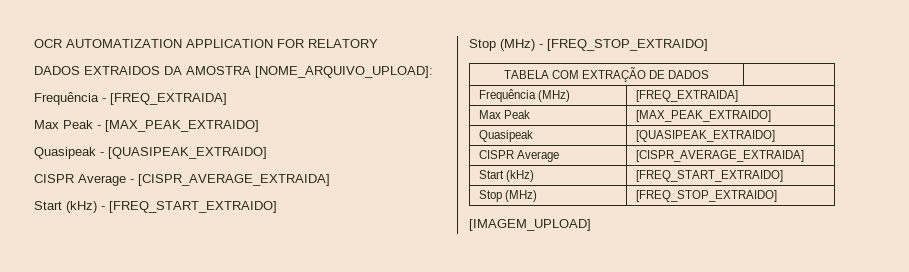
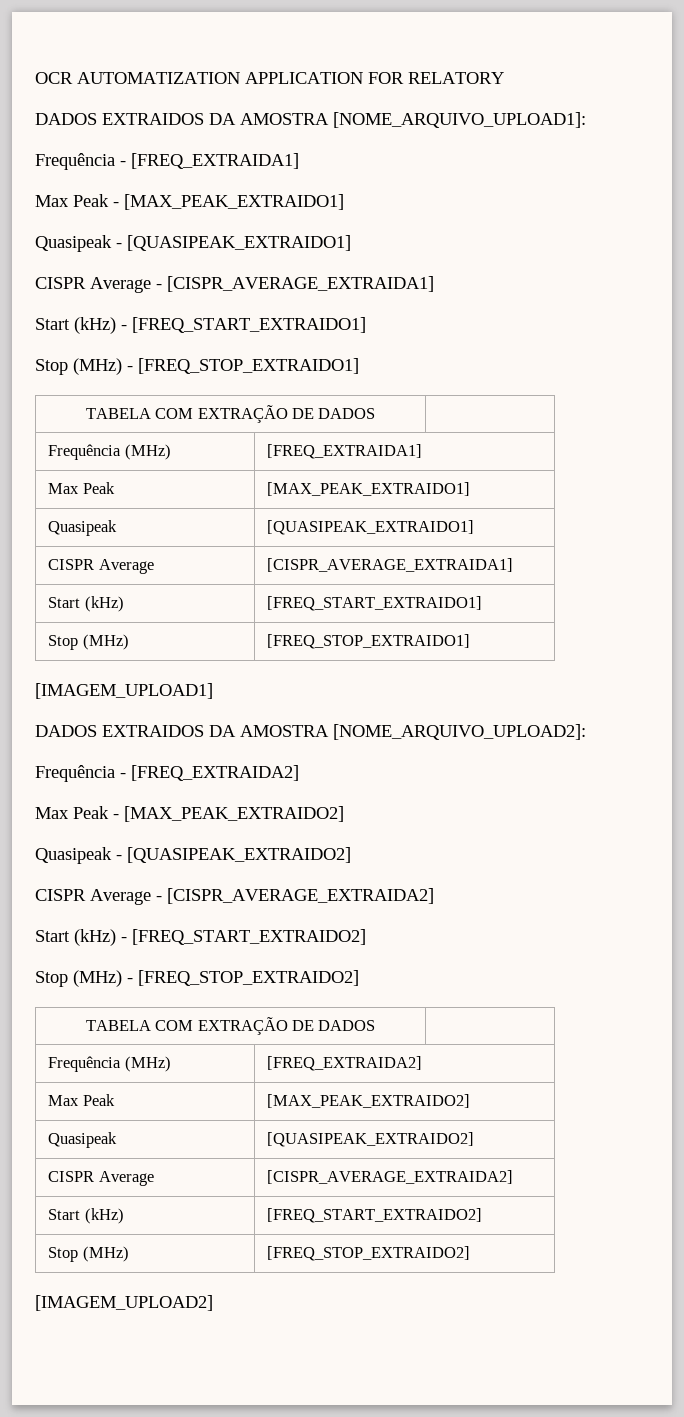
- DADOS EXTRAIDOS DA AMOSTRA [NOME_ARQUIVO_UPLOAD]:
- Frequência - [FREQ_EXTRAIDA]
- Max Peak - [MAX_PEAK_EXTRAIDO]
- Quasipeak - [QUASIPEAK_EXTRAIDO]
- CISPR Average - [CISPR_AVERAGE_EXTRAIDA]
- Start (kHz) - [FREQ_START_EXTRAIDO]
- Stop (MHz) - [FREQ_STOP_EXTRAIDO]
+ DADOS EXTRAIDOS DA AMOSTRA [NOME_ARQUIVO_UPLOAD1]:
+ Frequência - [FREQ_EXTRAIDA1]
+ Max Peak - [MAX_PEAK_EXTRAIDO1]
+ Quasipeak - [QUASIPEAK_EXTRAIDO1]
+ CISPR Average - [CISPR_AVERAGE_EXTRAIDA1]
+ Start (kHz) - [FREQ_START_EXTRAIDO1]
+ Stop (MHz) - [FREQ_STOP_EXTRAIDO1]
  TABELA COM EXTRAÇÃO DE DADOS |
- Frequência (MHz) | [FREQ_EXTRAIDA]
- Max Peak | [MAX_PEAK_EXTRAIDO]
- Quasipeak | [QUASIPEAK_EXTRAIDO]
- CISPR Average | [CISPR_AVERAGE_EXTRAIDA]
- Start (kHz) | [FREQ_START_EXTRAIDO]
- Stop (MHz) | [FREQ_STOP_EXTRAIDO]
- [IMAGEM_UPLOAD]
+ Frequência (MHz) | [FREQ_EXTRAIDA1]
+ Max Peak | [MAX_PEAK_EXTRAIDO1]
+ Quasipeak | [QUASIPEAK_EXTRAIDO1]
+ CISPR Average | [CISPR_AVERAGE_EXTRAIDA1]
+ Start (kHz) | [FREQ_START_EXTRAIDO1]
+ Stop (MHz) | [FREQ_STOP_EXTRAIDO1]
+ [IMAGEM_UPLOAD1]
+ DADOS EXTRAIDOS DA AMOSTRA [NOME_ARQUIVO_UPLOAD2]:
+ Frequência - [FREQ_EXTRAIDA2]
+ Max Peak - [MAX_PEAK_EXTRAIDO2]
+ Quasipeak - [QUASIPEAK_EXTRAIDO2]
+ CISPR Average - [CISPR_AVERAGE_EXTRAIDA2]
+ Start (kHz) - [FREQ_START_EXTRAIDO2]
+ Stop (MHz) - [FREQ_STOP_EXTRAIDO2]
+ TABELA COM EXTRAÇÃO DE DADOS |
+ Frequência (MHz) | [FREQ_EXTRAIDA2]
+ Max Peak | [MAX_PEAK_EXTRAIDO2]
+ Quasipeak | [QUASIPEAK_EXTRAIDO2]
+ CISPR Average | [CISPR_AVERAGE_EXTRAIDA2]
+ Start (kHz) | [FREQ_START_EXTRAIDO2]
+ Stop (MHz) | [FREQ_STOP_EXTRAIDO2]
+ [IMAGEM_UPLOAD2]

